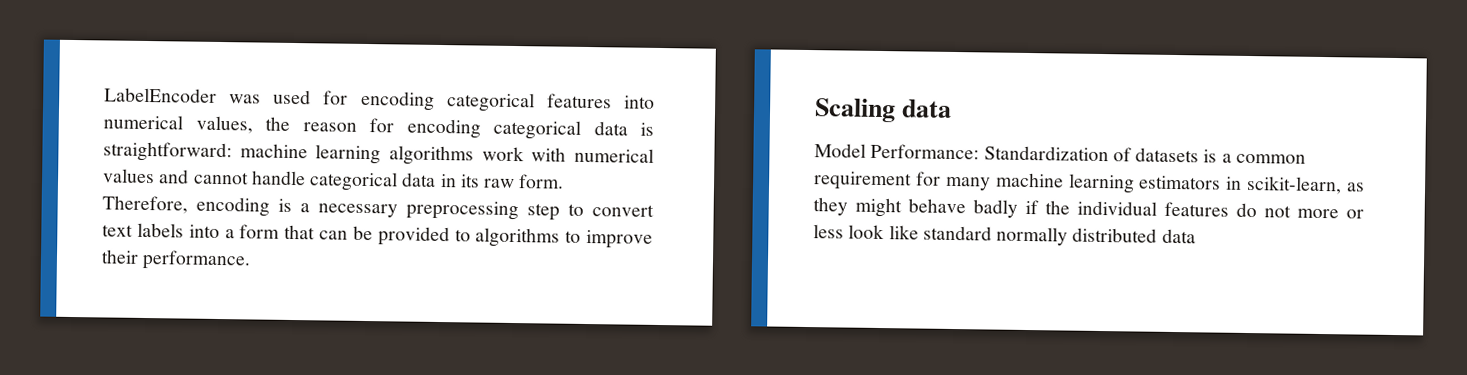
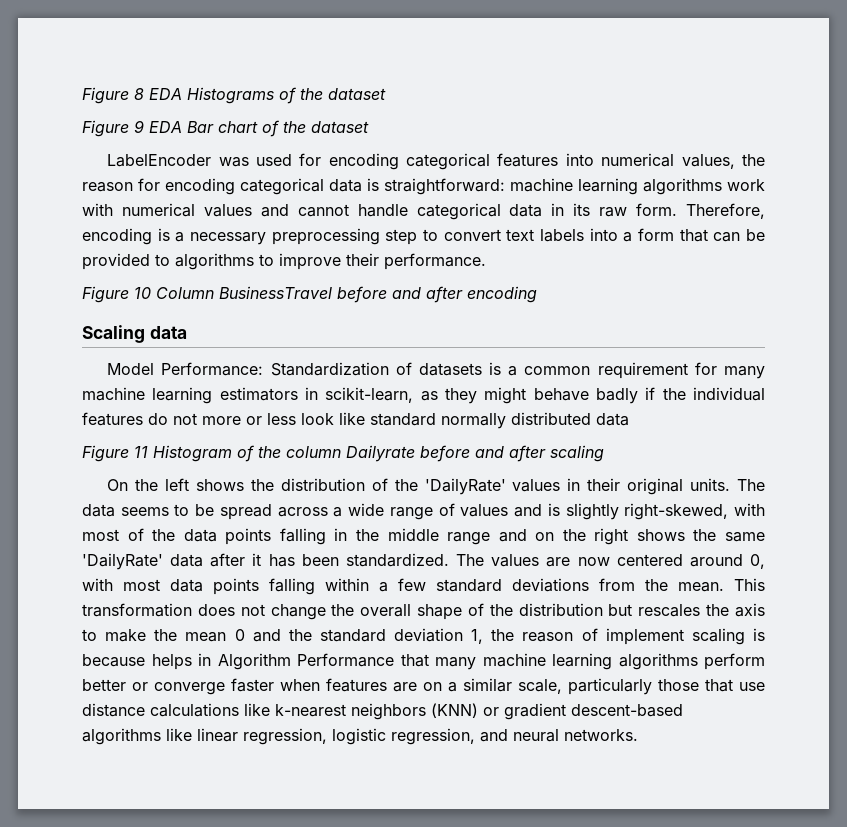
+ Figure 8 EDA Histograms of the dataset
+ Figure 9 EDA Bar chart of the dataset
+ Figure 10 Column BusinessTravel before and after encoding
+ Figure 11 Histogram of the column Dailyrate before and after scaling
+ On the left shows the distribution of the 'DailyRate' values in their original units. The data seems to be spread across a wide range of values and is slightly right-skewed, with most of the data points falling in the middle range and on the right shows the same 'DailyRate' data after it has been standardized. The values are now centered around 0, with most data points falling within a few standard deviations from the mean. This transformation does not change the overall shape of the distribution but rescales the axis to make the mean 0 and the standard deviation 1, the reason of implement scaling is because helps in Algorithm Performance that many machine learning algorithms perform better or converge faster when features are on a similar scale, particularly those that use distance calculations like k-nearest neighbors (KNN) or gradient descent-based algorithms like linear regression, logistic regression, and neural networks.

